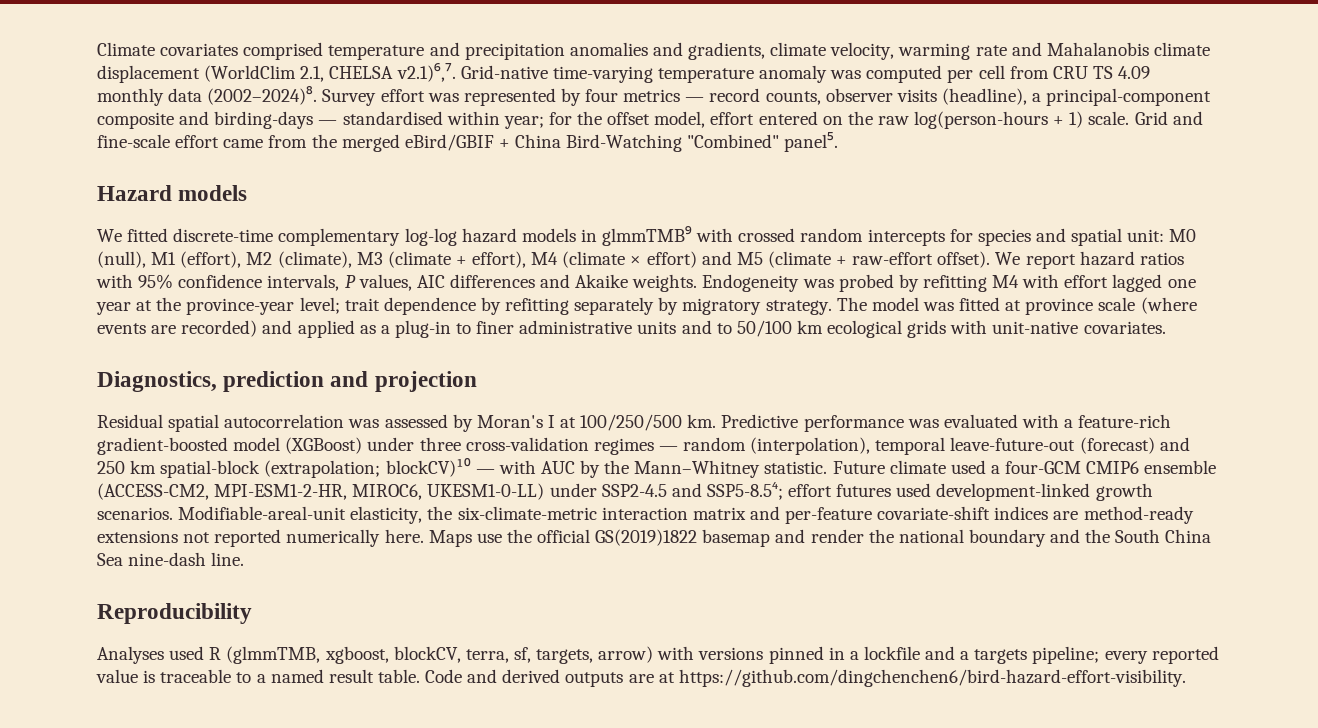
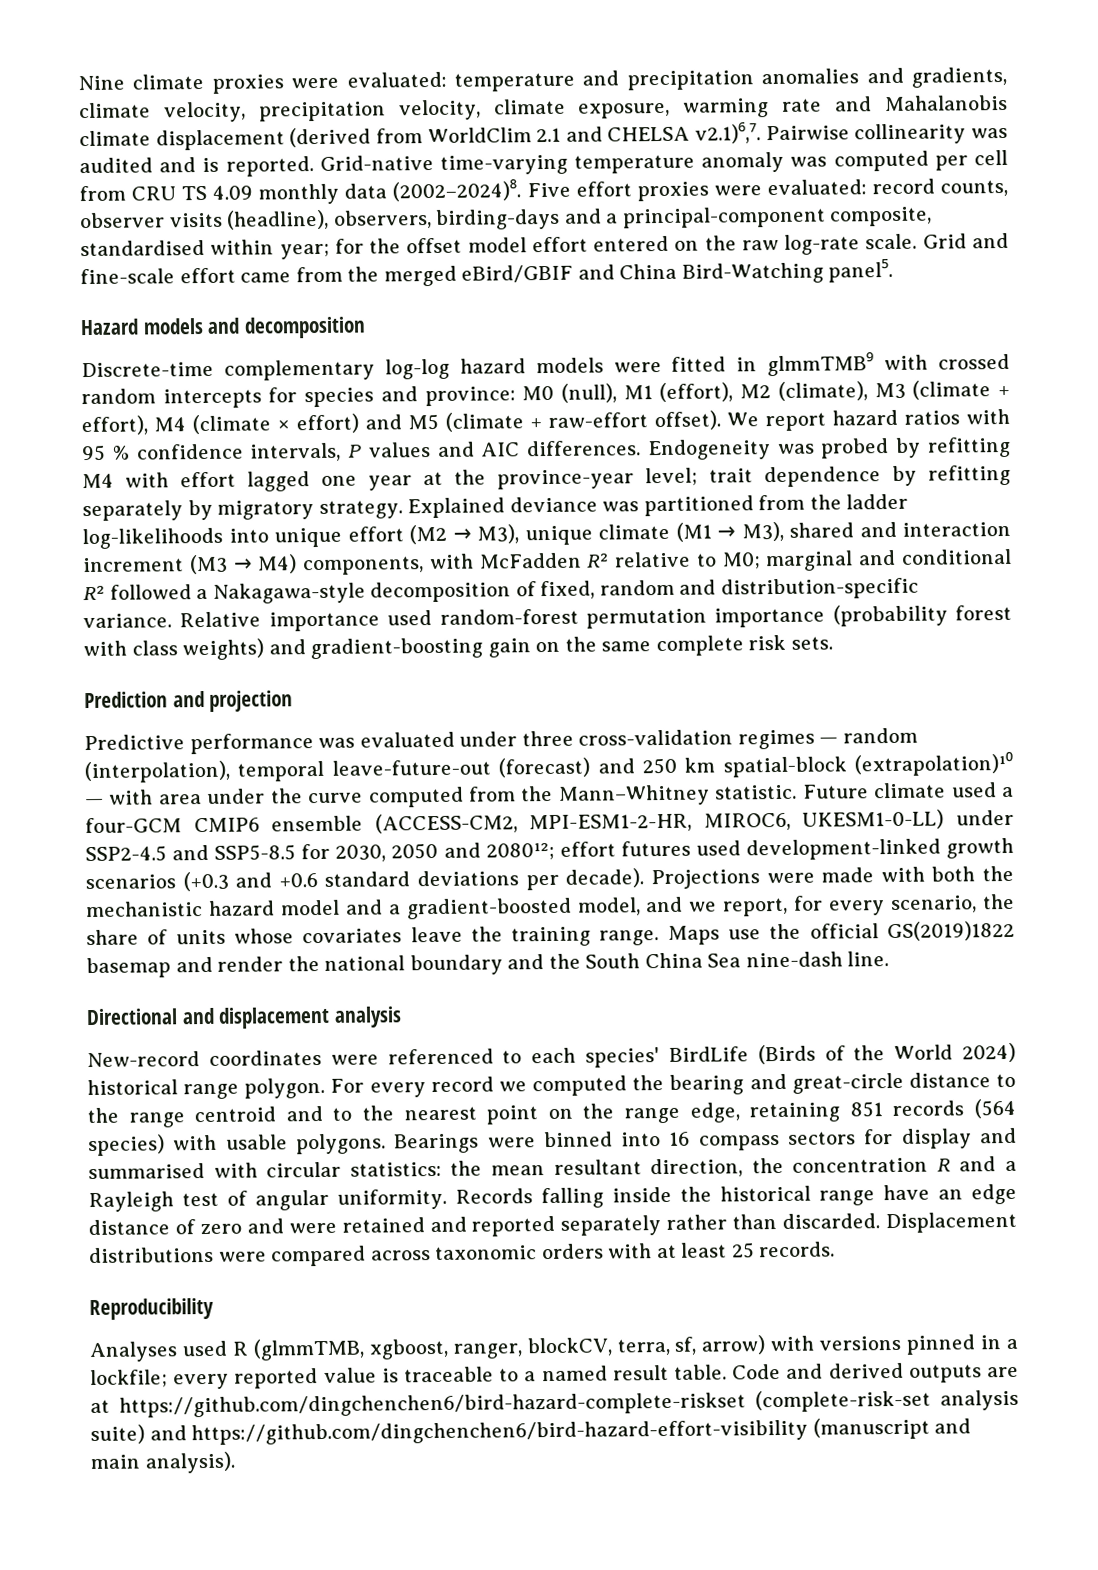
- Climate covariates comprised temperature and precipitation anomalies and gradients, climate velocity, warming rate and Mahalanobis climate displacement (WorldClim 2.1, CHELSA v2.1)⁶,⁷. Grid-native time-varying temperature anomaly was computed per cell from CRU TS 4.09 monthly data (2002–2024)⁸.
+ Nine climate proxies were evaluated: temperature and precipitation anomalies and gradients, climate velocity, precipitation velocity, climate exposure, warming rate and Mahalanobis climate displacement (derived from WorldClim 2.1 and CHELSA v2.1)⁶,⁷. Pairwise collinearity was audited and is reported. Grid-native time-varying temperature anomaly was computed per cell from CRU TS 4.09 monthly data (2002–2024)⁸.
- Survey effort was represented by four metrics — record counts, observer visits (headline), a principal-component composite and birding-days — standardised within year; for the offset model, effort entered on the raw log(person-hours + 1) scale.
+ Five effort proxies were evaluated: record counts, observer visits (headline), observers, birding-days and a principal-component composite, standardised within year; for the offset model effort entered on the raw log-rate scale.
- Grid and fine-scale effort came from the merged eBird/GBIF + China Bird-Watching "Combined" panel⁵.
+ Grid and fine-scale effort came from the merged eBird/GBIF and China Bird-Watching panel⁵.
- Hazard models
- We fitted discrete-time complementary log-log hazard models in glmmTMB⁹ with crossed random intercepts for species and spatial unit: M0 (null), M1 (effort), M2 (climate), M3 (climate + effort), M4 (climate × effort) and M5 (climate + raw-effort offset).
+ Hazard models and decomposition
+ Discrete-time complementary log-log hazard models were fitted in glmmTMB⁹ with crossed random intercepts for species and province: M0 (null), M1 (effort), M2 (climate), M3 (climate + effort), M4 (climate × effort) and M5 (climate + raw-effort offset).
- We report hazard ratios with 95% confidence intervals, P values, AIC differences and Akaike weights.
+ We report hazard ratios with 95 % confidence intervals, P values and AIC differences.
- The model was fitted at province scale (where events are recorded) and applied as a plug-in to finer administrative units and to 50/100 km ecological grids with unit-native covariates.
- Diagnostics, prediction and projection
- Residual spatial autocorrelation was assessed by Moran's I at 100/250/500 km. Predictive performance was evaluated with a feature-rich gradient-boosted model (XGBoost) under three cross-validation regimes — random (interpolation), temporal leave-future-out (forecast) and 250 km spatial-block (extrapolation; blockCV)¹⁰ — with AUC by the Mann–Whitney statistic.
+ Explained deviance was partitioned from the ladder log-likelihoods into unique effort (M2 → M3), unique climate (M1 → M3), shared and interaction increment (M3 → M4) components, with McFadden R² relative to M0; marginal and conditional R² followed a Nakagawa-style decomposition of fixed, random and distribution-specific variance. Relative importance used random-forest permutation importance (probability forest with class weights) and gradient-boosting gain on the same complete risk sets.
+ Prediction and projection
+ Predictive performance was evaluated under three cross-validation regimes — random (interpolation), temporal leave-future-out (forecast) and 250 km spatial-block (extrapolation)¹⁰ — with area under the curve computed from the Mann–Whitney statistic.
- Future climate used a four-GCM CMIP6 ensemble (ACCESS-CM2, MPI-ESM1-2-HR, MIROC6, UKESM1-0-LL) under SSP2-4.5 and SSP5-8.5⁴; effort futures used development-linked growth scenarios. Modifiable-areal-unit elasticity, the six-climate-metric interaction matrix and per-feature covariate-shift indices are method-ready extensions not reported numerically here.
+ Future climate used a four-GCM CMIP6 ensemble (ACCESS-CM2, MPI-ESM1-2-HR, MIROC6, UKESM1-0-LL) under SSP2-4.5 and SSP5-8.5 for 2030, 2050 and 2080¹²; effort futures used development-linked growth scenarios (+0.3 and +0.6 standard deviations per decade). Projections were made with both the mechanistic hazard model and a gradient-boosted model, and we report, for every scenario, the share of units whose covariates leave the training range.
+ Directional and displacement analysis
+ New-record coordinates were referenced to each species' BirdLife (Birds of the World 2024) historical range polygon. For every record we computed the bearing and great-circle distance to the range centroid and to the nearest point on the range edge, retaining 851 records (564 species) with usable polygons. Bearings were binned into 16 compass sectors for display and summarised with circular statistics: the mean resultant direction, the concentration R and a Rayleigh test of angular uniformity. Records falling inside the historical range have an edge distance of zero and were retained and reported separately rather than discarded. Displacement distributions were compared across taxonomic orders with at least 25 records.
- Analyses used R (glmmTMB, xgboost, blockCV, terra, sf, targets, arrow) with versions pinned in a lockfile and a targets pipeline; every reported value is traceable to a named result table.
+ Analyses used R (glmmTMB, xgboost, ranger, blockCV, terra, sf, arrow) with versions pinned in a lockfile; every reported value is traceable to a named result table.
- Code and derived outputs are at https://github.com/dingchenchen6/bird-hazard-effort-visibility.
+ Code and derived outputs are at https://github.com/dingchenchen6/bird-hazard-complete-riskset (complete-risk-set analysis suite) and https://github.com/dingchenchen6/bird-hazard-effort-visibility (manuscript and main analysis).

